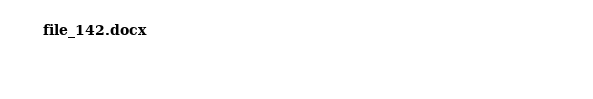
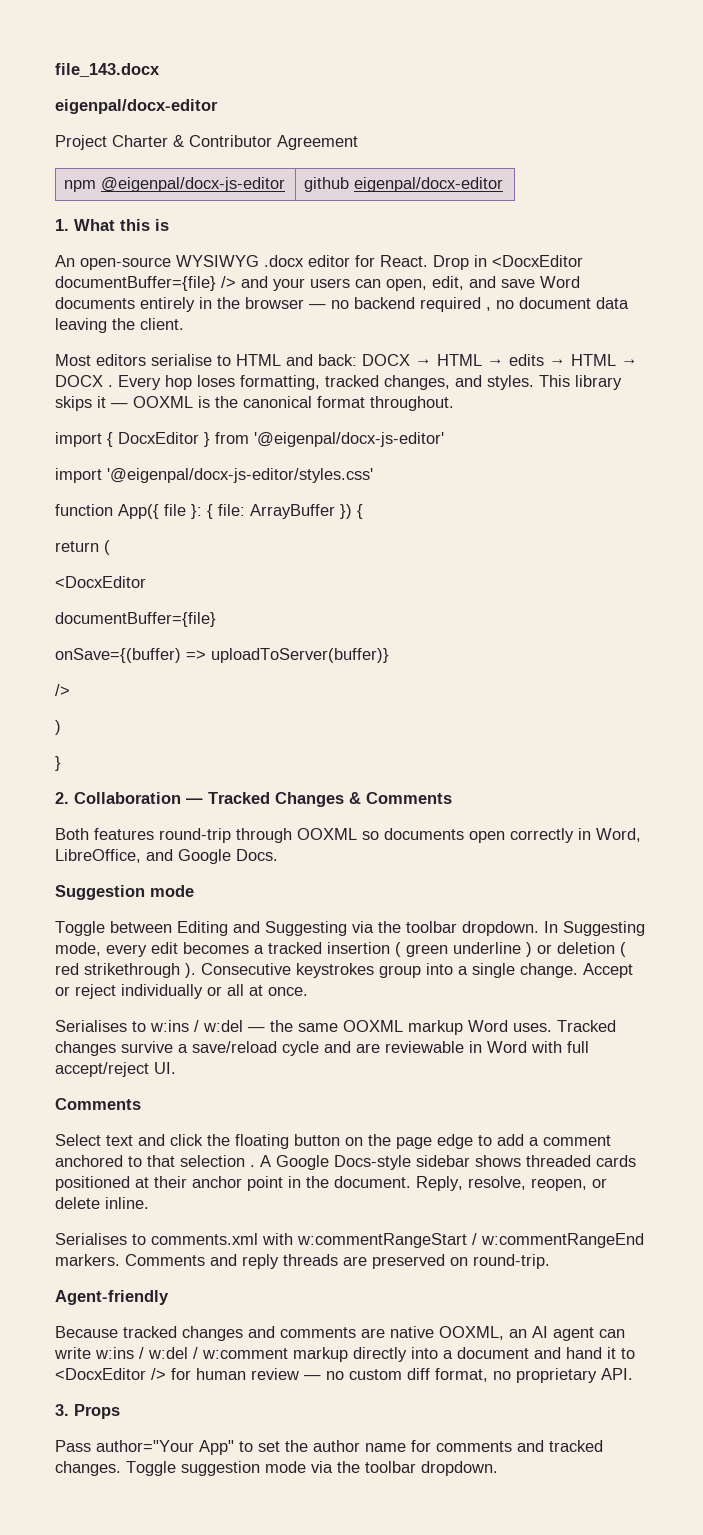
- file_142.docx
+ file_143.docx
+ eigenpal/docx-editor
+ Project Charter & Contributor Agreement
+ npm @eigenpal/docx-js-editor | github eigenpal/docx-editor
+ 1. What this is
+ An open-source WYSIWYG .docx editor for React. Drop in <DocxEditor documentBuffer={file} /> and your users can open, edit, and save Word documents entirely in the browser — no backend required , no document data leaving the client.
+ Most editors serialise to HTML and back: DOCX → HTML → edits → HTML → DOCX . Every hop loses formatting, tracked changes, and styles. This library skips it — OOXML is the canonical format throughout.
+ import { DocxEditor } from '@eigenpal/docx-js-editor'
+ import '@eigenpal/docx-js-editor/styles.css'
+ function App({ file }: { file: ArrayBuffer }) {
+ return (
+ <DocxEditor
+ documentBuffer={file}
+ onSave={(buffer) => uploadToServer(buffer)}
+ />
+ )
+ }
+ 2. Collaboration — Tracked Changes & Comments
+ Both features round-trip through OOXML so documents open correctly in Word, LibreOffice, and Google Docs.
+ Suggestion mode
+ Toggle between Editing and Suggesting via the toolbar dropdown. In Suggesting mode, every edit becomes a tracked insertion ( green underline ) or deletion ( red strikethrough ). Consecutive keystrokes group into a single change. Accept or reject individually or all at once.
+ Serialises to w:ins / w:del — the same OOXML markup Word uses. Tracked changes survive a save/reload cycle and are reviewable in Word with full accept/reject UI.
+ Comments
+ Select text and click the floating button on the page edge to add a comment anchored to that selection . A Google Docs-style sidebar shows threaded cards positioned at their anchor point in the document. Reply, resolve, reopen, or delete inline.
+ Serialises to comments.xml with w:commentRangeStart / w:commentRangeEnd markers. Comments and reply threads are preserved on round-trip.
+ Agent-friendly
+ Because tracked changes and comments are native OOXML, an AI agent can write w:ins / w:del / w:comment markup directly into a document and hand it to <DocxEditor /> for human review — no custom diff format, no proprietary API.
+ 3. Props
+ Pass author="Your App" to set the author name for comments and tracked changes. Toggle suggestion mode via the toolbar dropdown.

